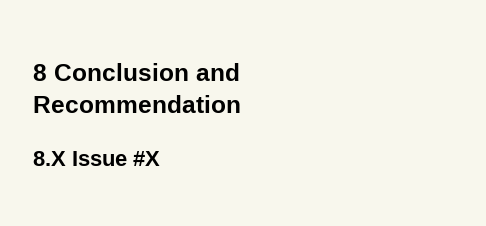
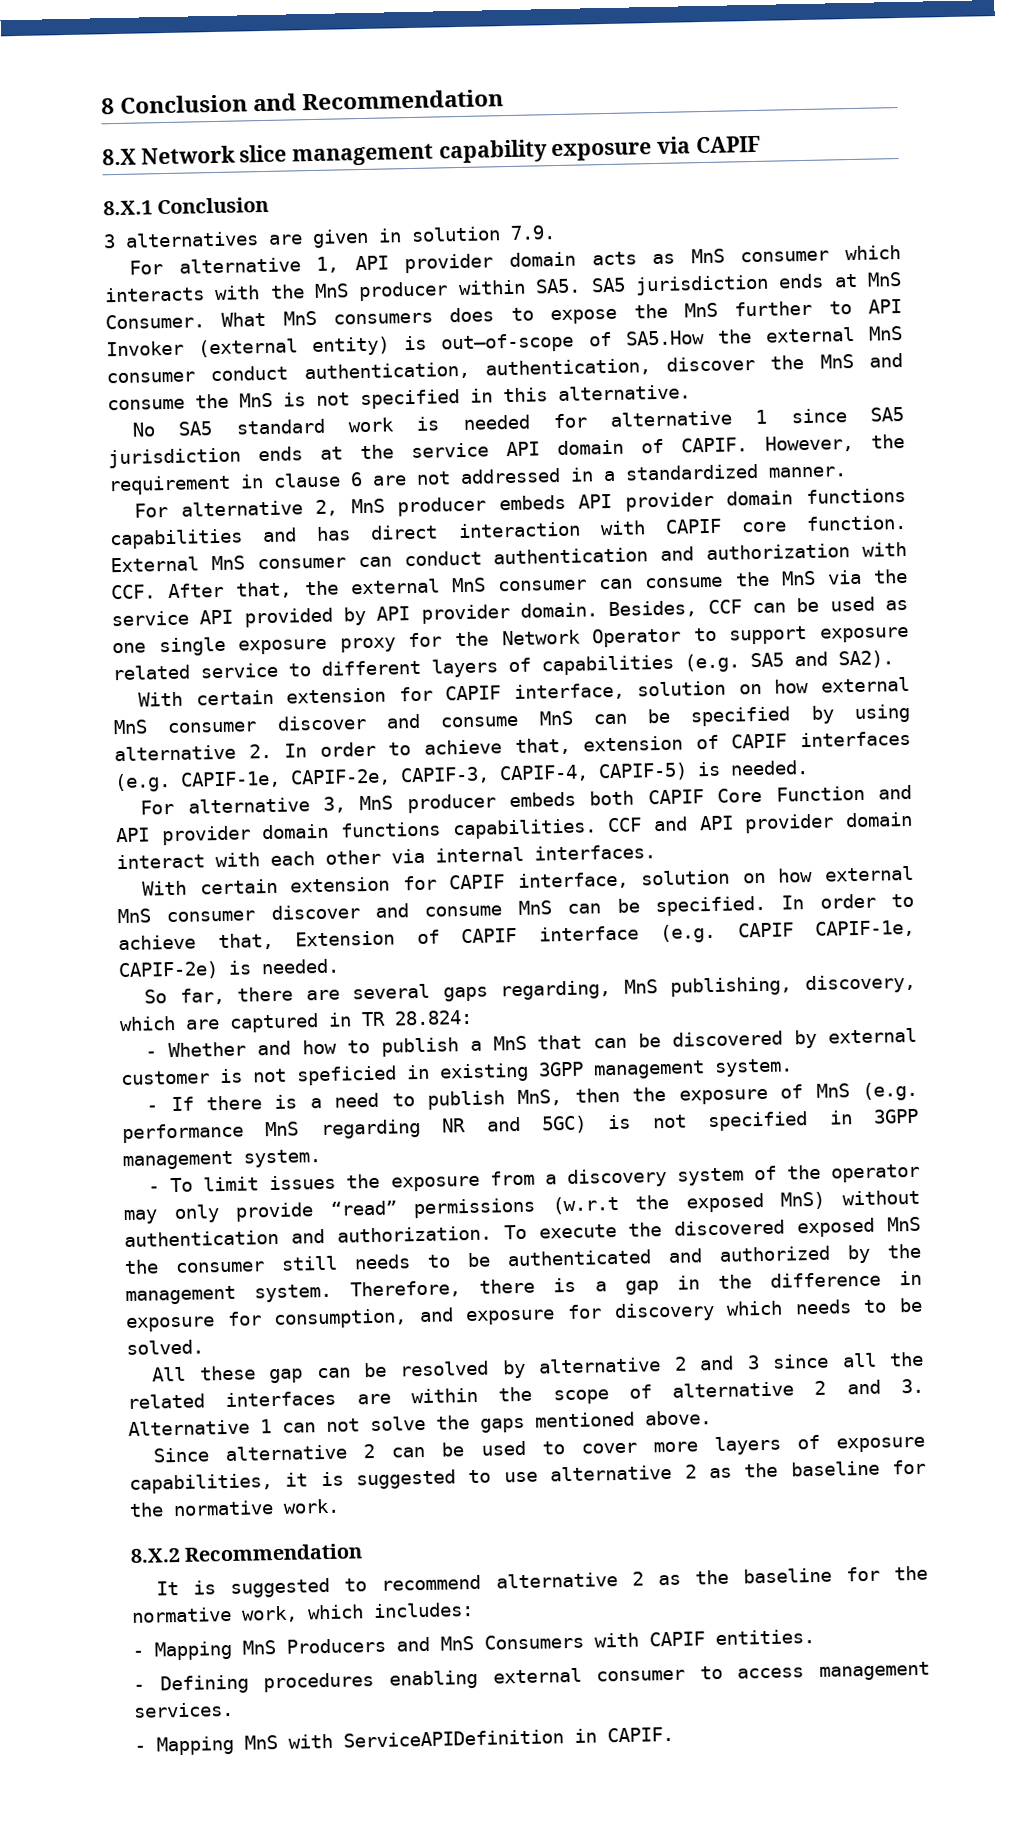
- 8.X Issue #X
+ 8.X Network slice management capability exposure via CAPIF
+ 8.X.1 Conclusion
+ 3 alternatives are given in solution 7.9.
+ For alternative 1, API provider domain acts as MnS consumer which interacts with the MnS producer within SA5. SA5 jurisdiction ends at MnS Consumer. What MnS consumers does to expose the MnS further to API Invoker (external entity) is out–of-scope of SA5.How the external MnS consumer conduct authentication, authentication, discover the MnS and consume the MnS is not specified in this alternative.
+ No SA5 standard work is needed for alternative 1 since SA5 jurisdiction ends at the service API domain of CAPIF. However, the requirement in clause 6 are not addressed in a standardized manner.
+ For alternative 2, MnS producer embeds API provider domain functions capabilities and has direct interaction with CAPIF core function. External MnS consumer can conduct authentication and authorization with CCF. After that, the external MnS consumer can consume the MnS via the service API provided by API provider domain. Besides, CCF can be used as one single exposure proxy for the Network Operator to support exposure related service to different layers of capabilities (e.g. SA5 and SA2).
+ With certain extension for CAPIF interface, solution on how external MnS consumer discover and consume MnS can be specified by using alternative 2. In order to achieve that, extension of CAPIF interfaces (e.g. CAPIF-1e, CAPIF-2e, CAPIF-3, CAPIF-4, CAPIF-5) is needed.
+ For alternative 3, MnS producer embeds both CAPIF Core Function and API provider domain functions capabilities. CCF and API provider domain interact with each other via internal interfaces.
+ With certain extension for CAPIF interface, solution on how external MnS consumer discover and consume MnS can be specified. In order to achieve that, Extension of CAPIF interface (e.g. CAPIF CAPIF-1e, CAPIF-2e) is needed.
+ So far, there are several gaps regarding, MnS publishing, discovery, which are captured in TR 28.824:
+ - Whether and how to publish a MnS that can be discovered by external customer is not speficied in existing 3GPP management system.
+ - If there is a need to publish MnS, then the exposure of MnS (e.g. performance MnS regarding NR and 5GC) is not specified in 3GPP management system.
+ - To limit issues the exposure from a discovery system of the operator may only provide “read” permissions (w.r.t the exposed MnS) without authentication and authorization. To execute the discovered exposed MnS the consumer still needs to be authenticated and authorized by the management system. Therefore, there is a gap in the difference in exposure for consumption, and exposure for discovery which needs to be solved.
+ All these gap can be resolved by alternative 2 and 3 since all the related interfaces are within the scope of alternative 2 and 3. Alternative 1 can not solve the gaps mentioned above.
+ Since alternative 2 can be used to cover more layers of exposure capabilities, it is suggested to use alternative 2 as the baseline for the normative work.
+ 8.X.2 Recommendation
+ It is suggested to recommend alternative 2 as the baseline for the normative work, which includes:
+ - Mapping MnS Producers and MnS Consumers with CAPIF entities.
+ - Defining procedures enabling external consumer to access management services.
+ - Mapping MnS with ServiceAPIDefinition in CAPIF.

